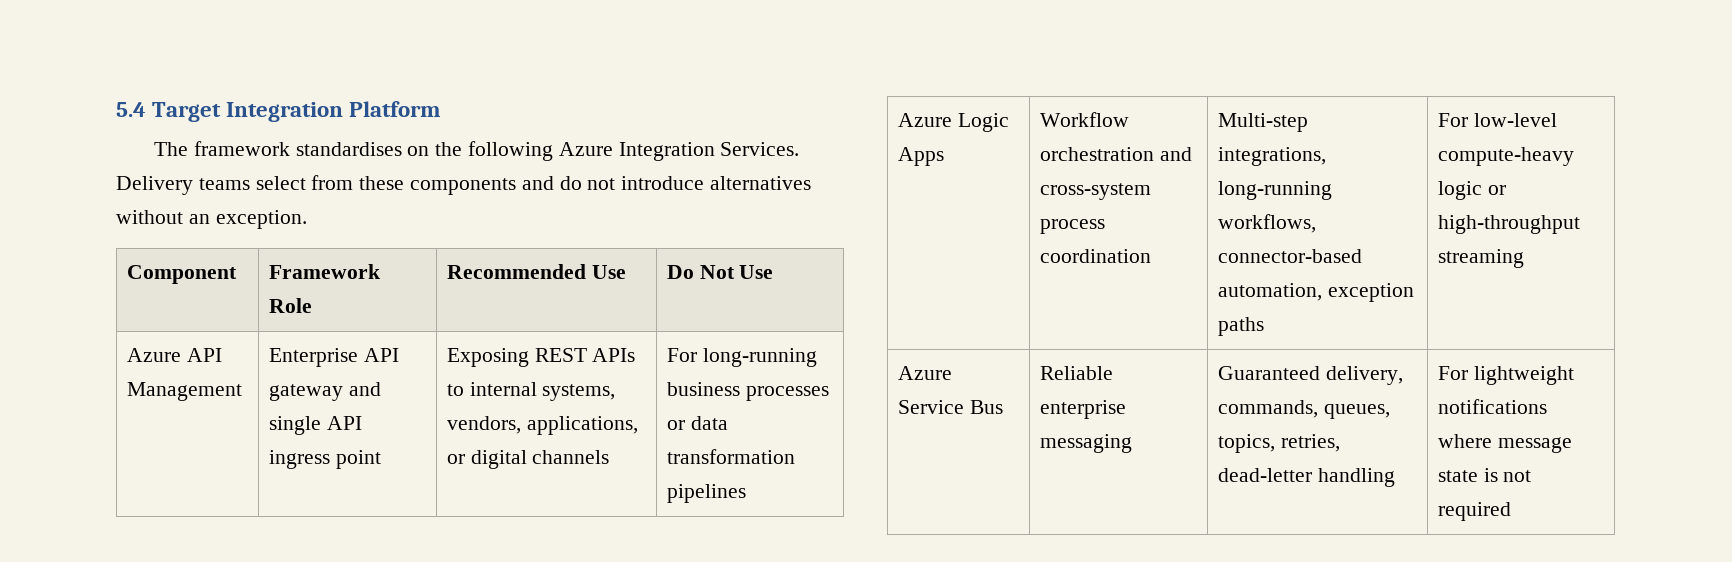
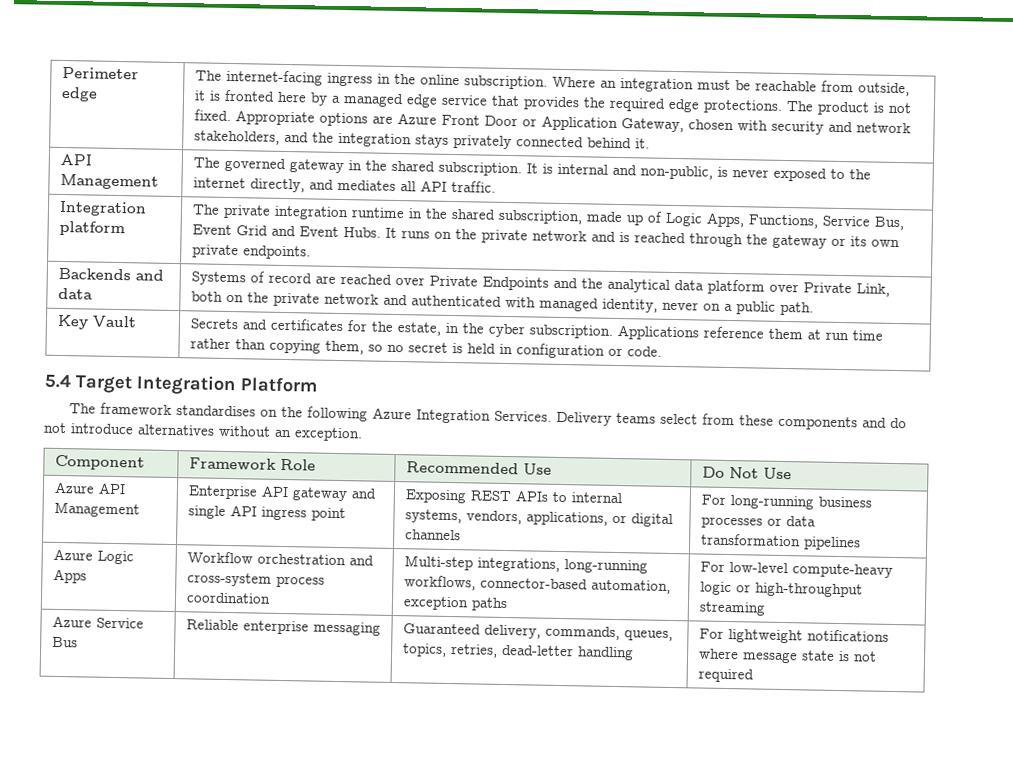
+ Perimeter edge | The internet-facing ingress in the online subscription. Where an integration must be reachable from outside, it is fronted here by a managed edge service that provides the required edge protections. The product is not fixed. Appropriate options are Azure Front Door or Application Gateway, chosen with security and network stakeholders, and the integration stays privately connected behind it.
+ API Management | The governed gateway in the shared subscription. It is internal and non-public, is never exposed to the internet directly, and mediates all API traffic.
+ Integration platform | The private integration runtime in the shared subscription, made up of Logic Apps, Functions, Service Bus, Event Grid and Event Hubs. It runs on the private network and is reached through the gateway or its own private endpoints.
+ Backends and data | Systems of record are reached over Private Endpoints and the analytical data platform over Private Link, both on the private network and authenticated with managed identity, never on a public path.
+ Key Vault | Secrets and certificates for the estate, in the cyber subscription. Applications reference them at run time rather than copying them, so no secret is held in configuration or code.

